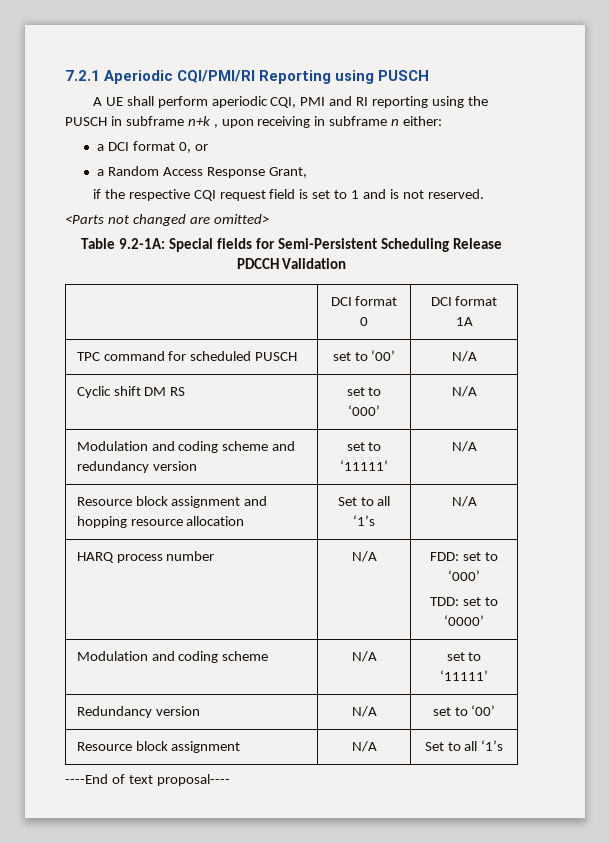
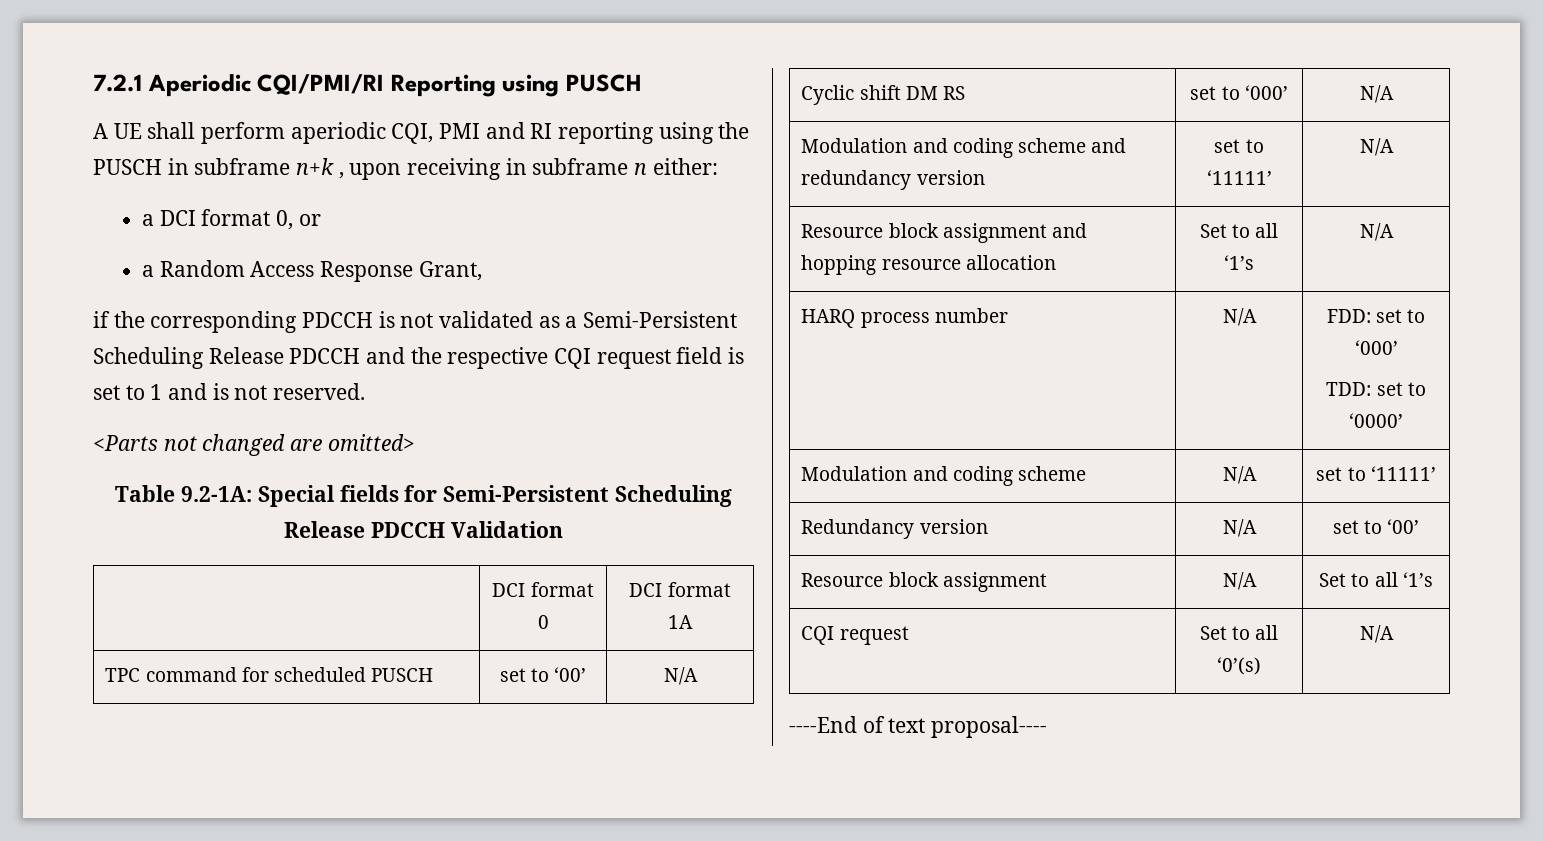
- if the respective CQI request field is set to 1 and is not reserved.
+ if the corresponding PDCCH is not validated as a Semi-Persistent Scheduling Release PDCCH and the respective CQI request field is set to 1 and is not reserved.
+ CQI request | Set to all ‘0’(s) | N/A

